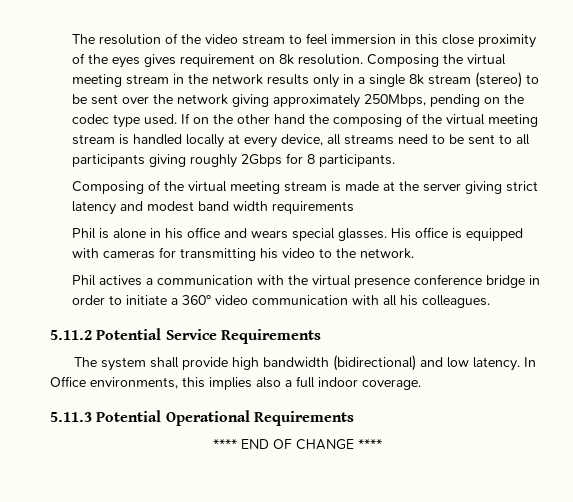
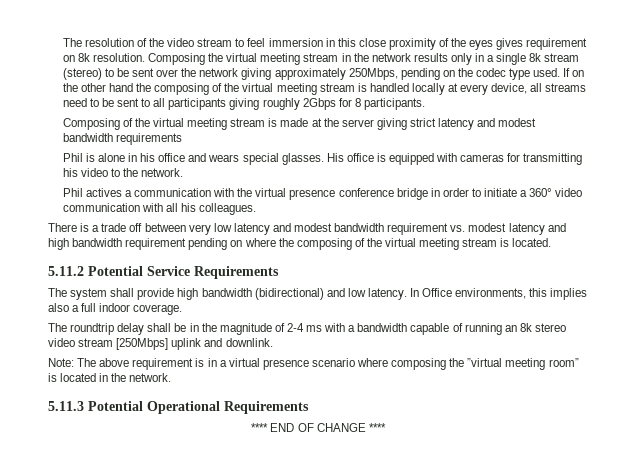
- Composing of the virtual meeting stream is made at the server giving strict latency and modest band width requirements
+ Composing of the virtual meeting stream is made at the server giving strict latency and modest bandwidth requirements
+ There is a trade off between very low latency and modest bandwidth requirement vs. modest latency and high bandwidth requirement pending on where the composing of the virtual meeting stream is located.
+ The roundtrip delay shall be in the magnitude of 2-4 ms with a bandwidth capable of running an 8k stereo video stream [250Mbps] uplink and downlink.
+ Note: The above requirement is in a virtual presence scenario where composing the ”virtual meeting room” is located in the network.

